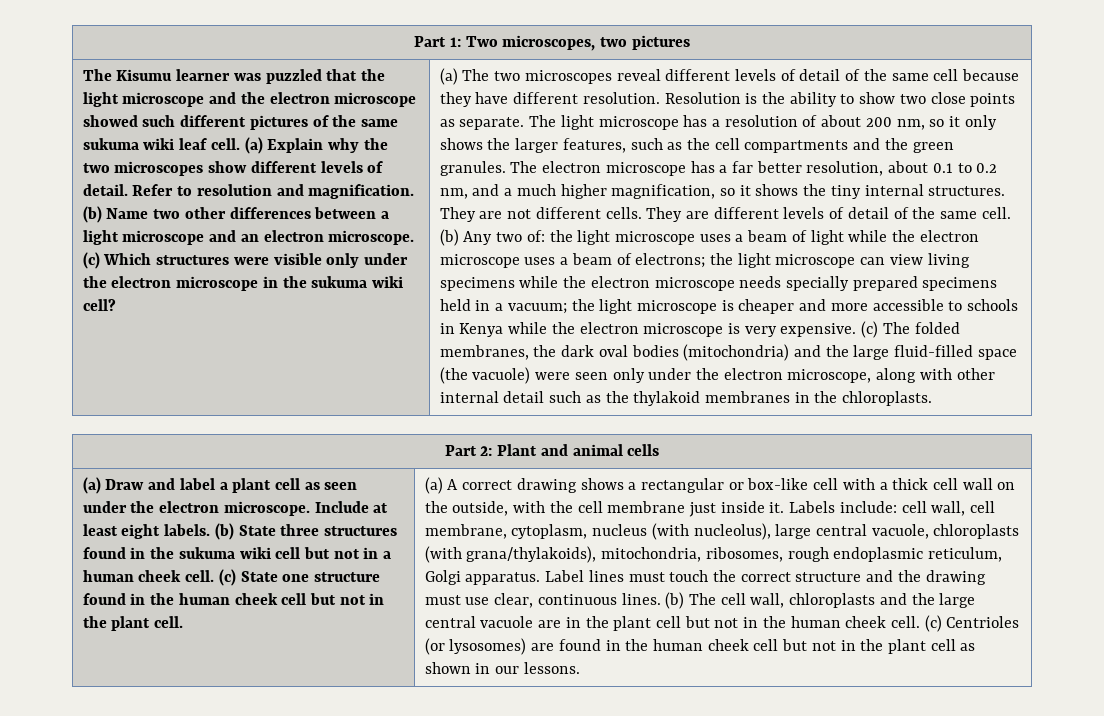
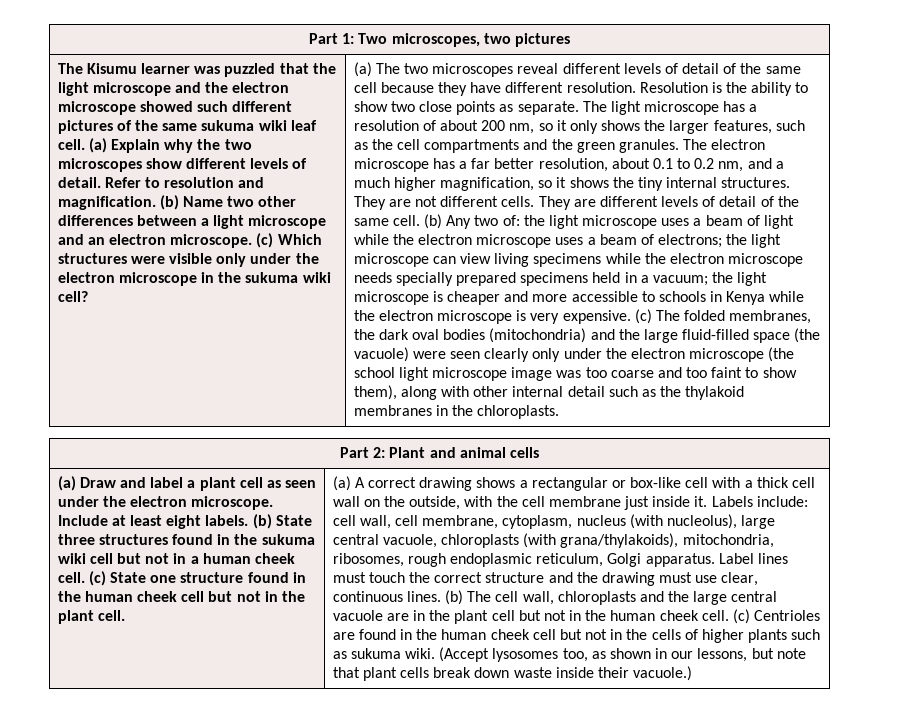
- (c) The folded membranes, the dark oval bodies (mitochondria) and the large fluid-filled space (the vacuole) were seen only under the electron microscope, along with other internal detail such as the thylakoid membranes in the chloroplasts.
+ (c) The folded membranes, the dark oval bodies (mitochondria) and the large fluid-filled space (the vacuole) were seen clearly only under the electron microscope (the school light microscope image was too coarse and too faint to show them), along with other internal detail such as the thylakoid membranes in the chloroplasts.
- (c) Centrioles (or lysosomes) are found in the human cheek cell but not in the plant cell as shown in our lessons.
+ (c) Centrioles are found in the human cheek cell but not in the cells of higher plants such as sukuma wiki. (Accept lysosomes too, as shown in our lessons, but note that plant cells break down waste inside their vacuole.)

